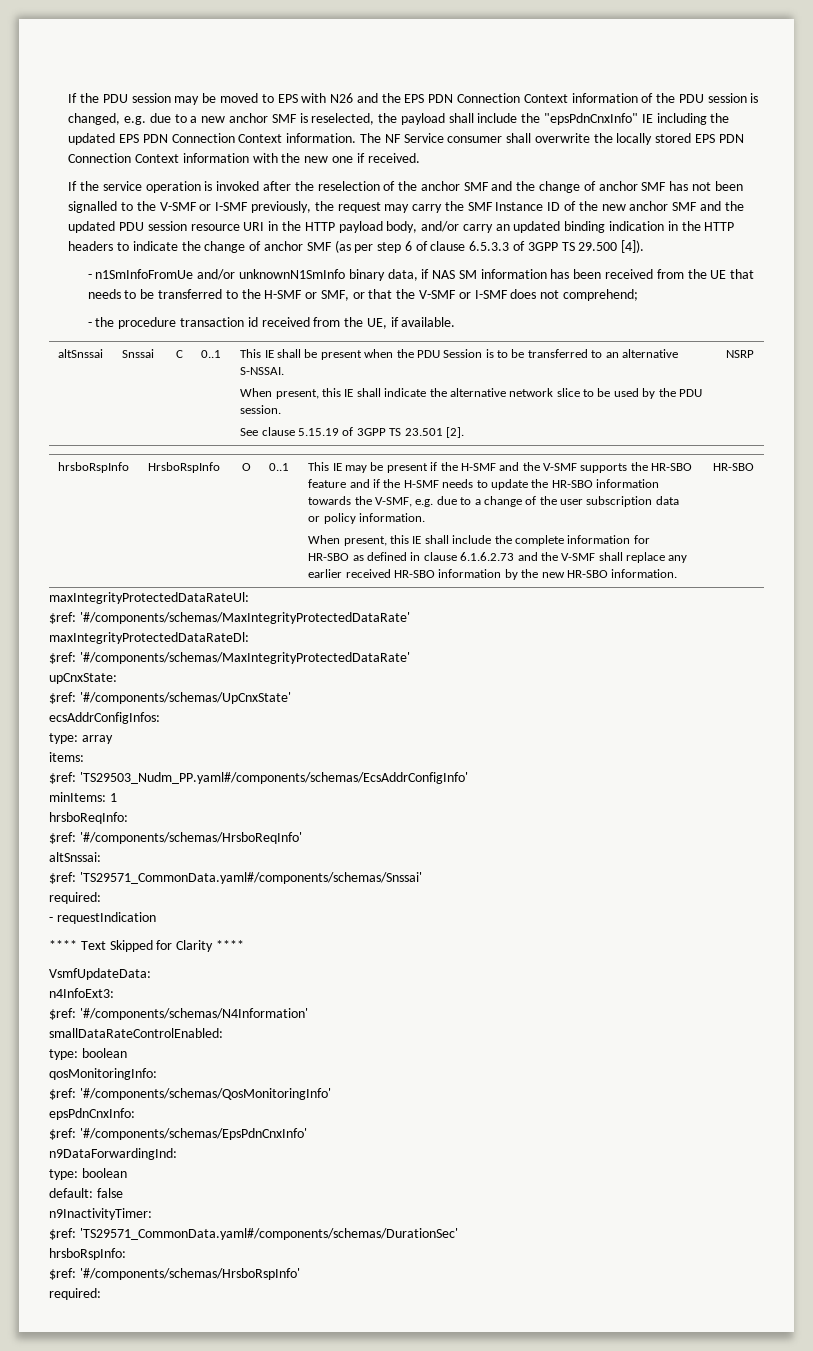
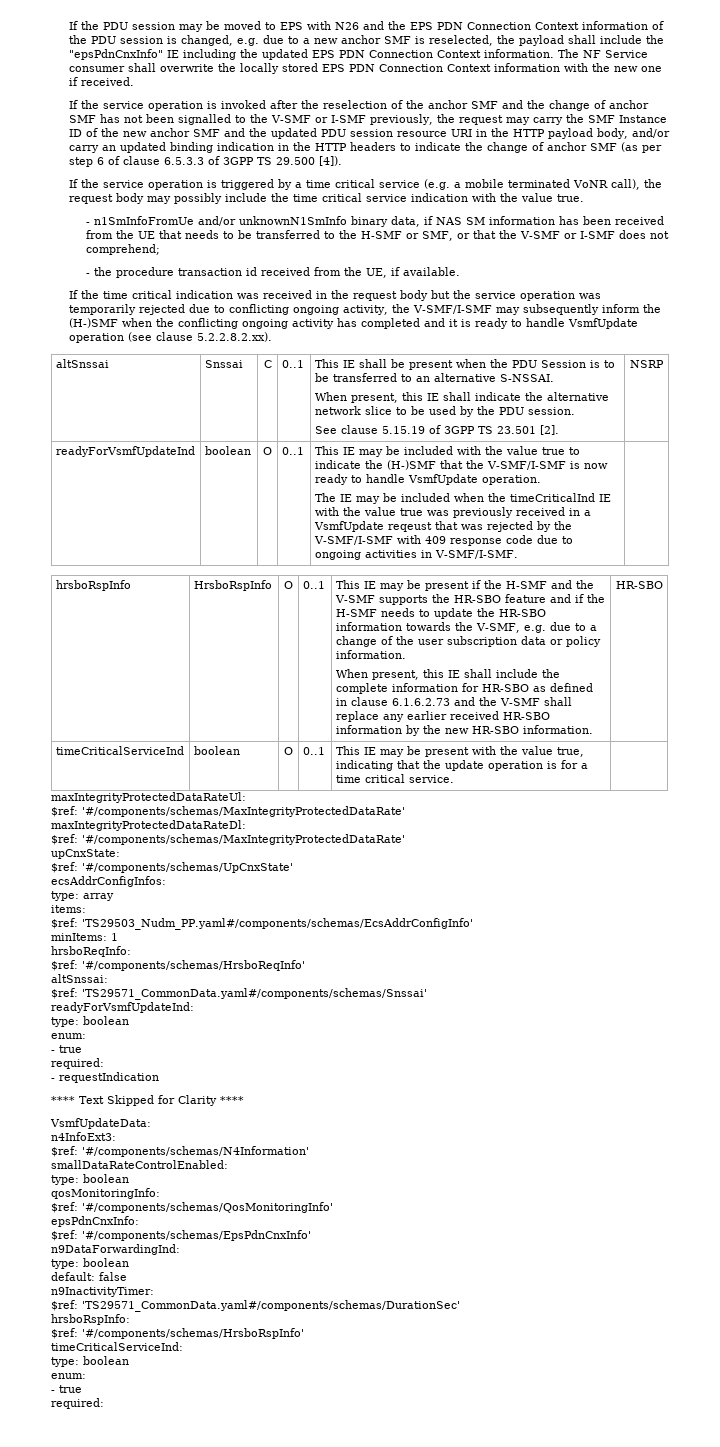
+ If the service operation is triggered by a time critical service (e.g. a mobile terminated VoNR call), the request body may possibly include the time critical service indication with the value true.
+ If the time critical indication was received in the request body but the service operation was temporarily rejected due to conflicting ongoing activity, the V-SMF/I-SMF may subsequently inform the (H-)SMF when the conflicting ongoing activity has completed and it is ready to handle VsmfUpdate operation (see clause 5.2.2.8.2.xx).
+ readyForVsmfUpdateInd | boolean | O | 0..1 | This IE may be included with the value true to indicate the (H-)SMF that the V-SMF/I-SMF is now ready to handle VsmfUpdate operation.
+ The IE may be included when the timeCriticalInd IE with the value true was previously received in a VsmfUpdate reqeust that was rejected by the V-SMF/I-SMF with 409 response code due to ongoing activities in V-SMF/I-SMF.
+ timeCriticalServiceInd | boolean | O | 0..1 | This IE may be present with the value true, indicating that the update operation is for a time critical service. |
+ readyForVsmfUpdateInd:
+ type: boolean
+ enum:
+ - true
+ timeCriticalServiceInd:
+ type: boolean
+ enum:
+ - true

